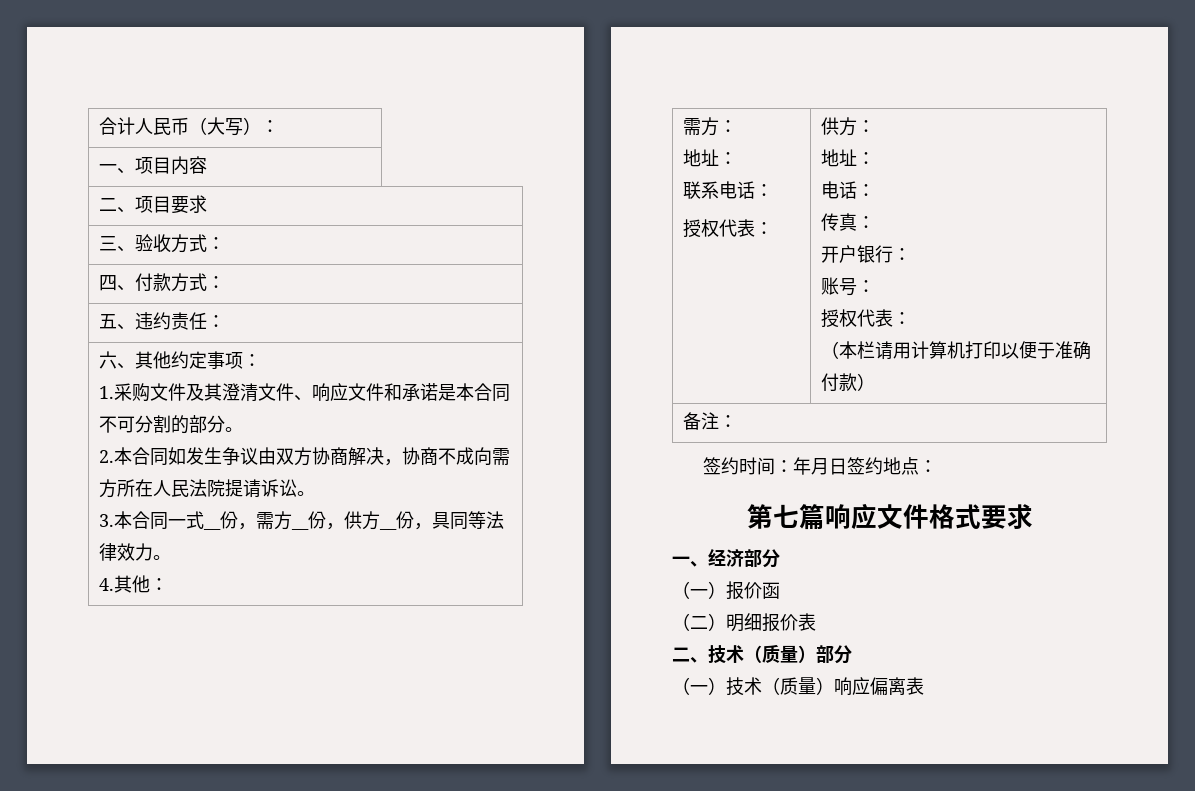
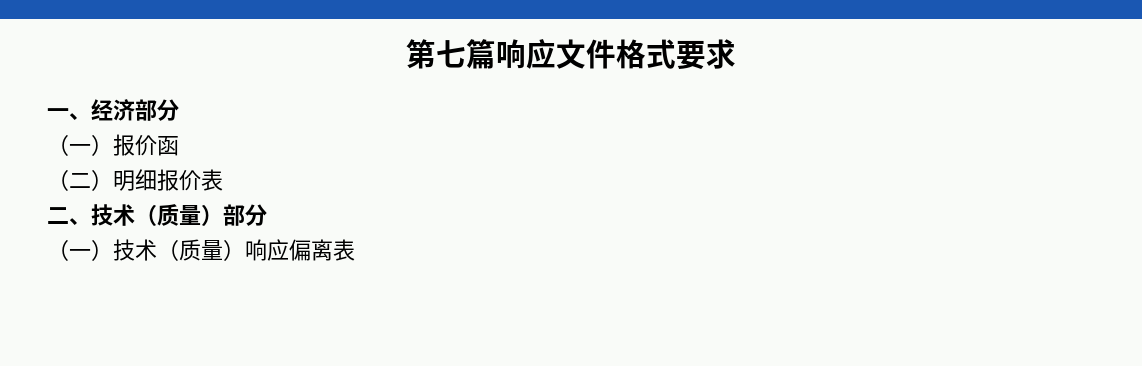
- 合计人民币（大写）：
- 一、项目内容
- 二、项目要求
- 三、验收方式：
- 四、付款方式：
- 五、违约责任：
- 六、其他约定事项：
- 1.采购文件及其澄清文件、响应文件和承诺是本合同不可分割的部分。
- 2.本合同如发生争议由双方协商解决，协商不成向需方所在人民法院提请诉讼。
- 3.本合同一式__份，需方__份，供方__份，具同等法律效力。
- 4.其他：
- 需方：
- 地址：
- 联系电话：
- 授权代表： | 供方：
- 地址：
- 电话：
- 传真：
- 开户银行：
- 账号：
- 授权代表：
- （本栏请用计算机打印以便于准确付款）
- 备注：
- 签约时间：年月日签约地点：

